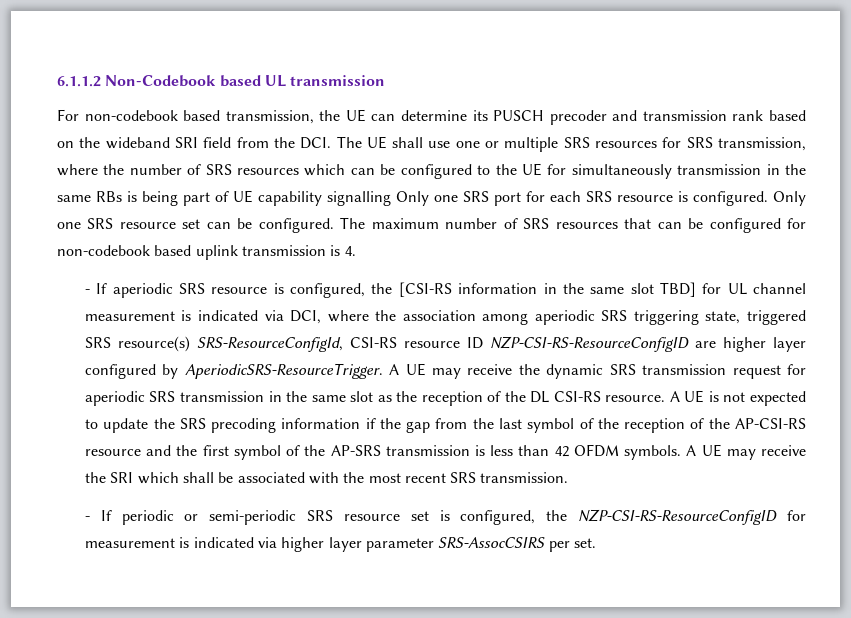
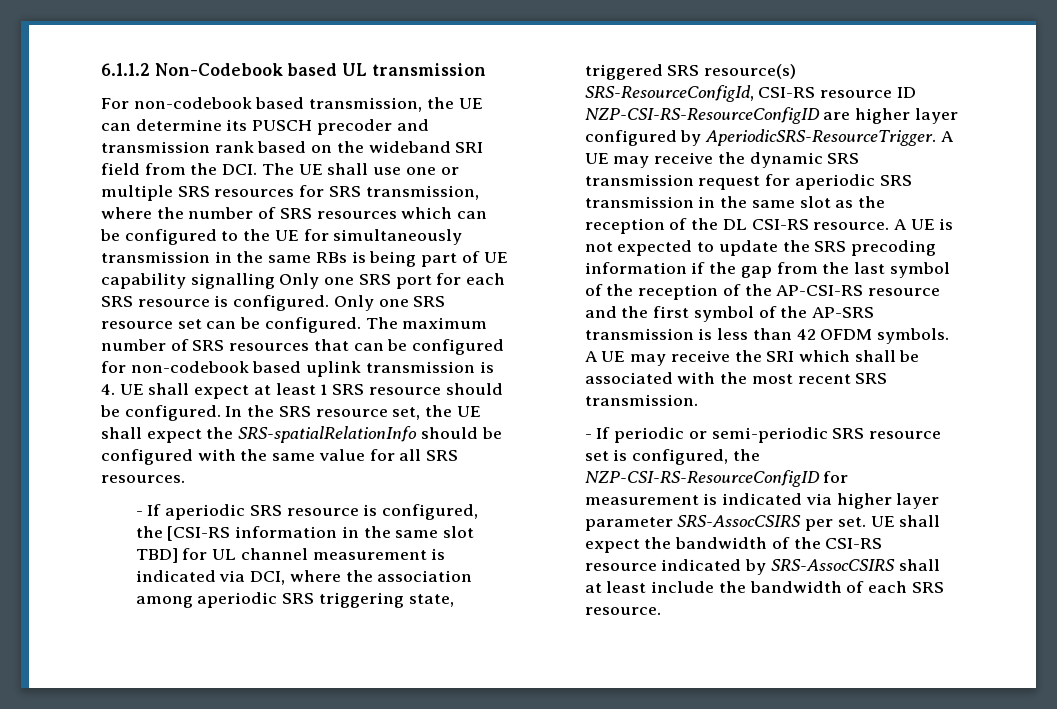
- The maximum number of SRS resources that can be configured for non-codebook based uplink transmission is 4.
+ The maximum number of SRS resources that can be configured for non-codebook based uplink transmission is 4. UE shall expect at least 1 SRS resource should be configured. In the SRS resource set, the UE shall expect the SRS-spatialRelationInfo should be configured with the same value for all SRS resources.
+ UE shall expect the bandwidth of the CSI-RS resource indicated by SRS-AssocCSIRS shall at least include the bandwidth of each SRS resource.

